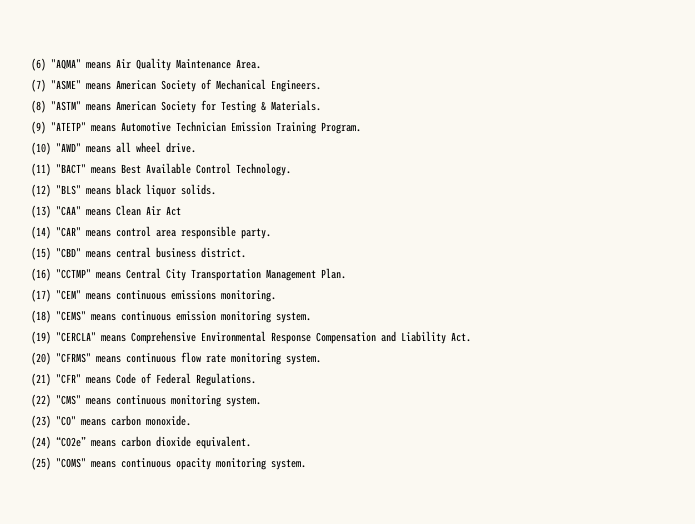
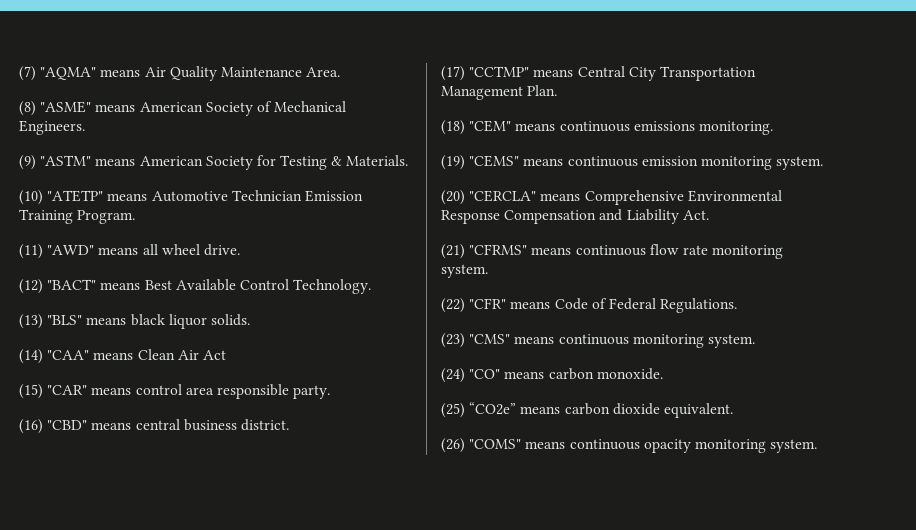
- (6) "AQMA" means Air Quality Maintenance Area.
+ (7) "AQMA" means Air Quality Maintenance Area.
- (7) "ASME" means American Society of Mechanical Engineers.
+ (8) "ASME" means American Society of Mechanical Engineers.
- (8) "ASTM" means American Society for Testing & Materials.
+ (9) "ASTM" means American Society for Testing & Materials.
- (9) "ATETP" means Automotive Technician Emission Training Program.
+ (10) "ATETP" means Automotive Technician Emission Training Program.
- (10) "AWD" means all wheel drive.
+ (11) "AWD" means all wheel drive.
- (11) "BACT" means Best Available Control Technology.
+ (12) "BACT" means Best Available Control Technology.
- (12) "BLS" means black liquor solids.
+ (13) "BLS" means black liquor solids.
- (13) "CAA" means Clean Air Act
+ (14) "CAA" means Clean Air Act
- (14) "CAR" means control area responsible party.
+ (15) "CAR" means control area responsible party.
- (15) "CBD" means central business district.
+ (16) "CBD" means central business district.
- (16) "CCTMP" means Central City Transportation Management Plan.
+ (17) "CCTMP" means Central City Transportation Management Plan.
- (17) "CEM" means continuous emissions monitoring.
+ (18) "CEM" means continuous emissions monitoring.
- (18) "CEMS" means continuous emission monitoring system.
+ (19) "CEMS" means continuous emission monitoring system.
- (19) "CERCLA" means Comprehensive Environmental Response Compensation and Liability Act.
+ (20) "CERCLA" means Comprehensive Environmental Response Compensation and Liability Act.
- (20) "CFRMS" means continuous flow rate monitoring system.
+ (21) "CFRMS" means continuous flow rate monitoring system.
- (21) "CFR" means Code of Federal Regulations.
+ (22) "CFR" means Code of Federal Regulations.
- (22) "CMS" means continuous monitoring system.
+ (23) "CMS" means continuous monitoring system.
- (23) "CO" means carbon monoxide.
+ (24) "CO" means carbon monoxide.
- (24) “CO2e” means carbon dioxide equivalent.
+ (25) “CO2e” means carbon dioxide equivalent.
- (25) "COMS" means continuous opacity monitoring system.
+ (26) "COMS" means continuous opacity monitoring system.

